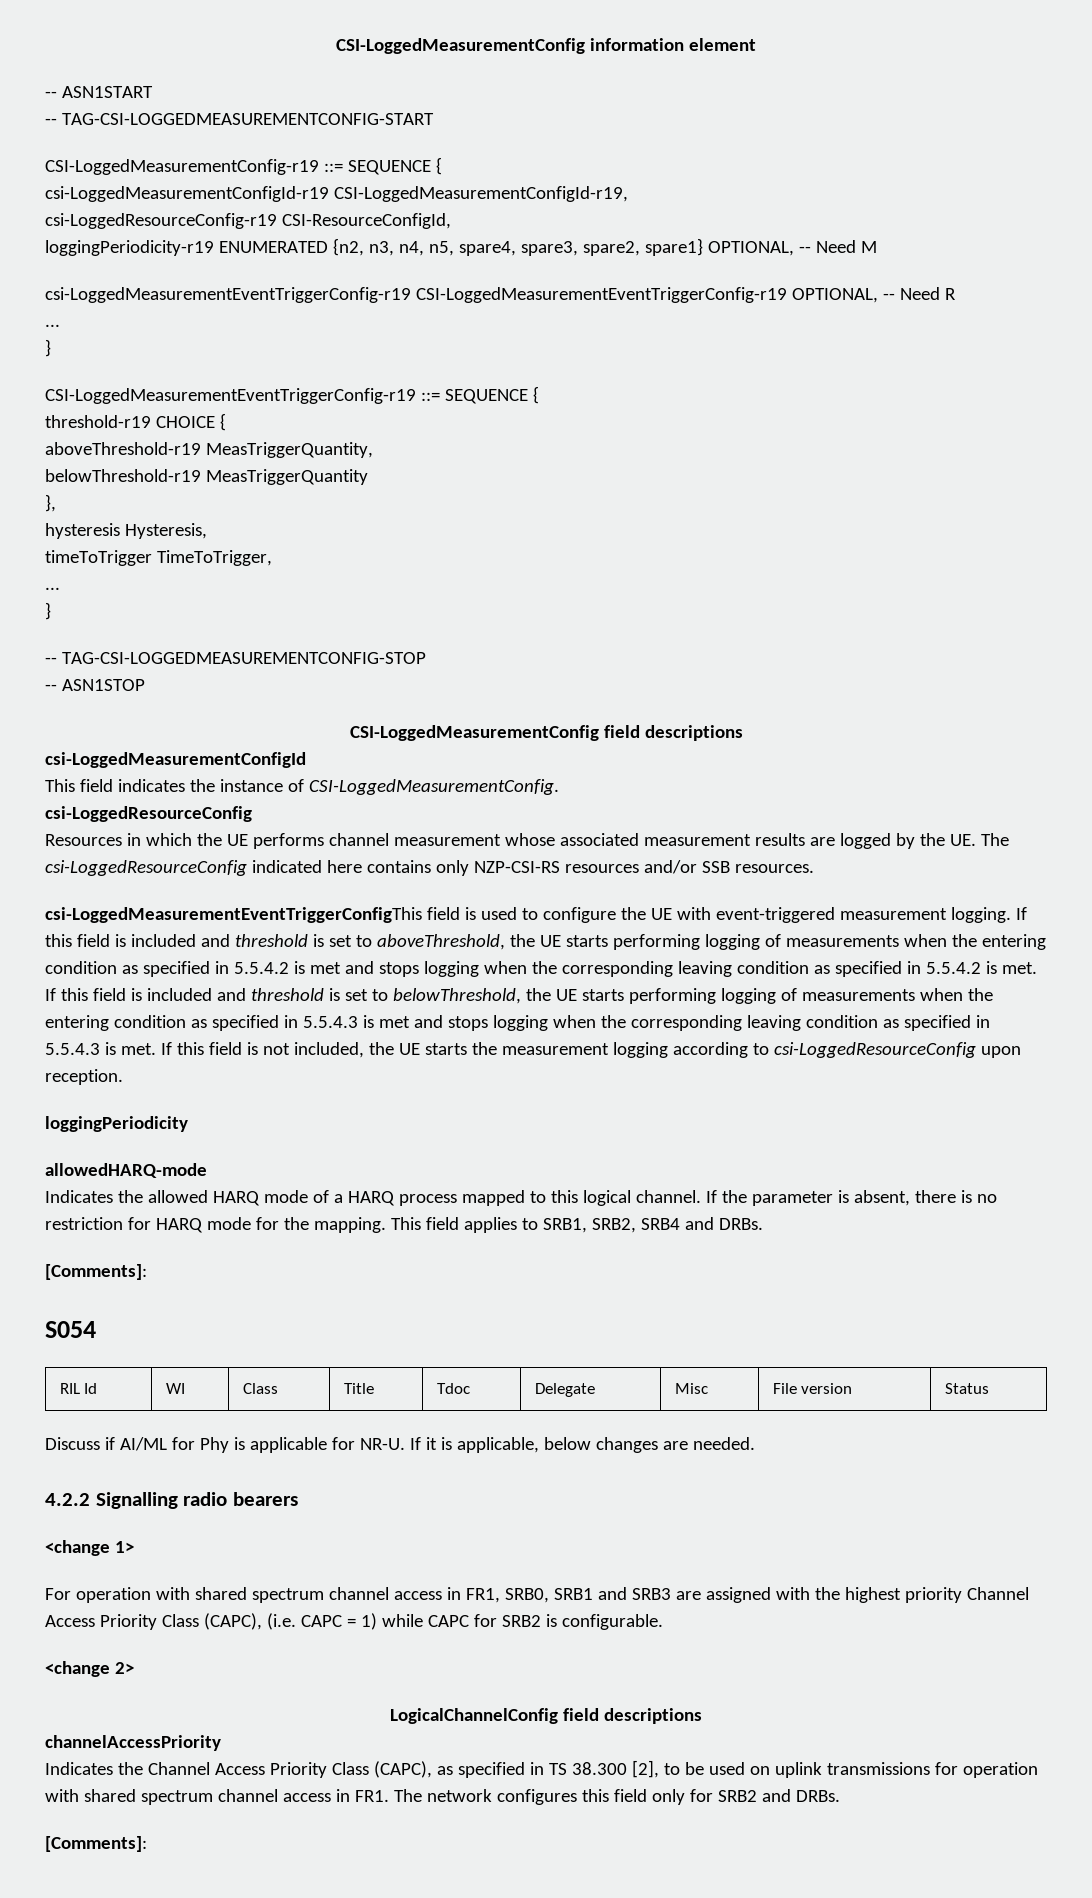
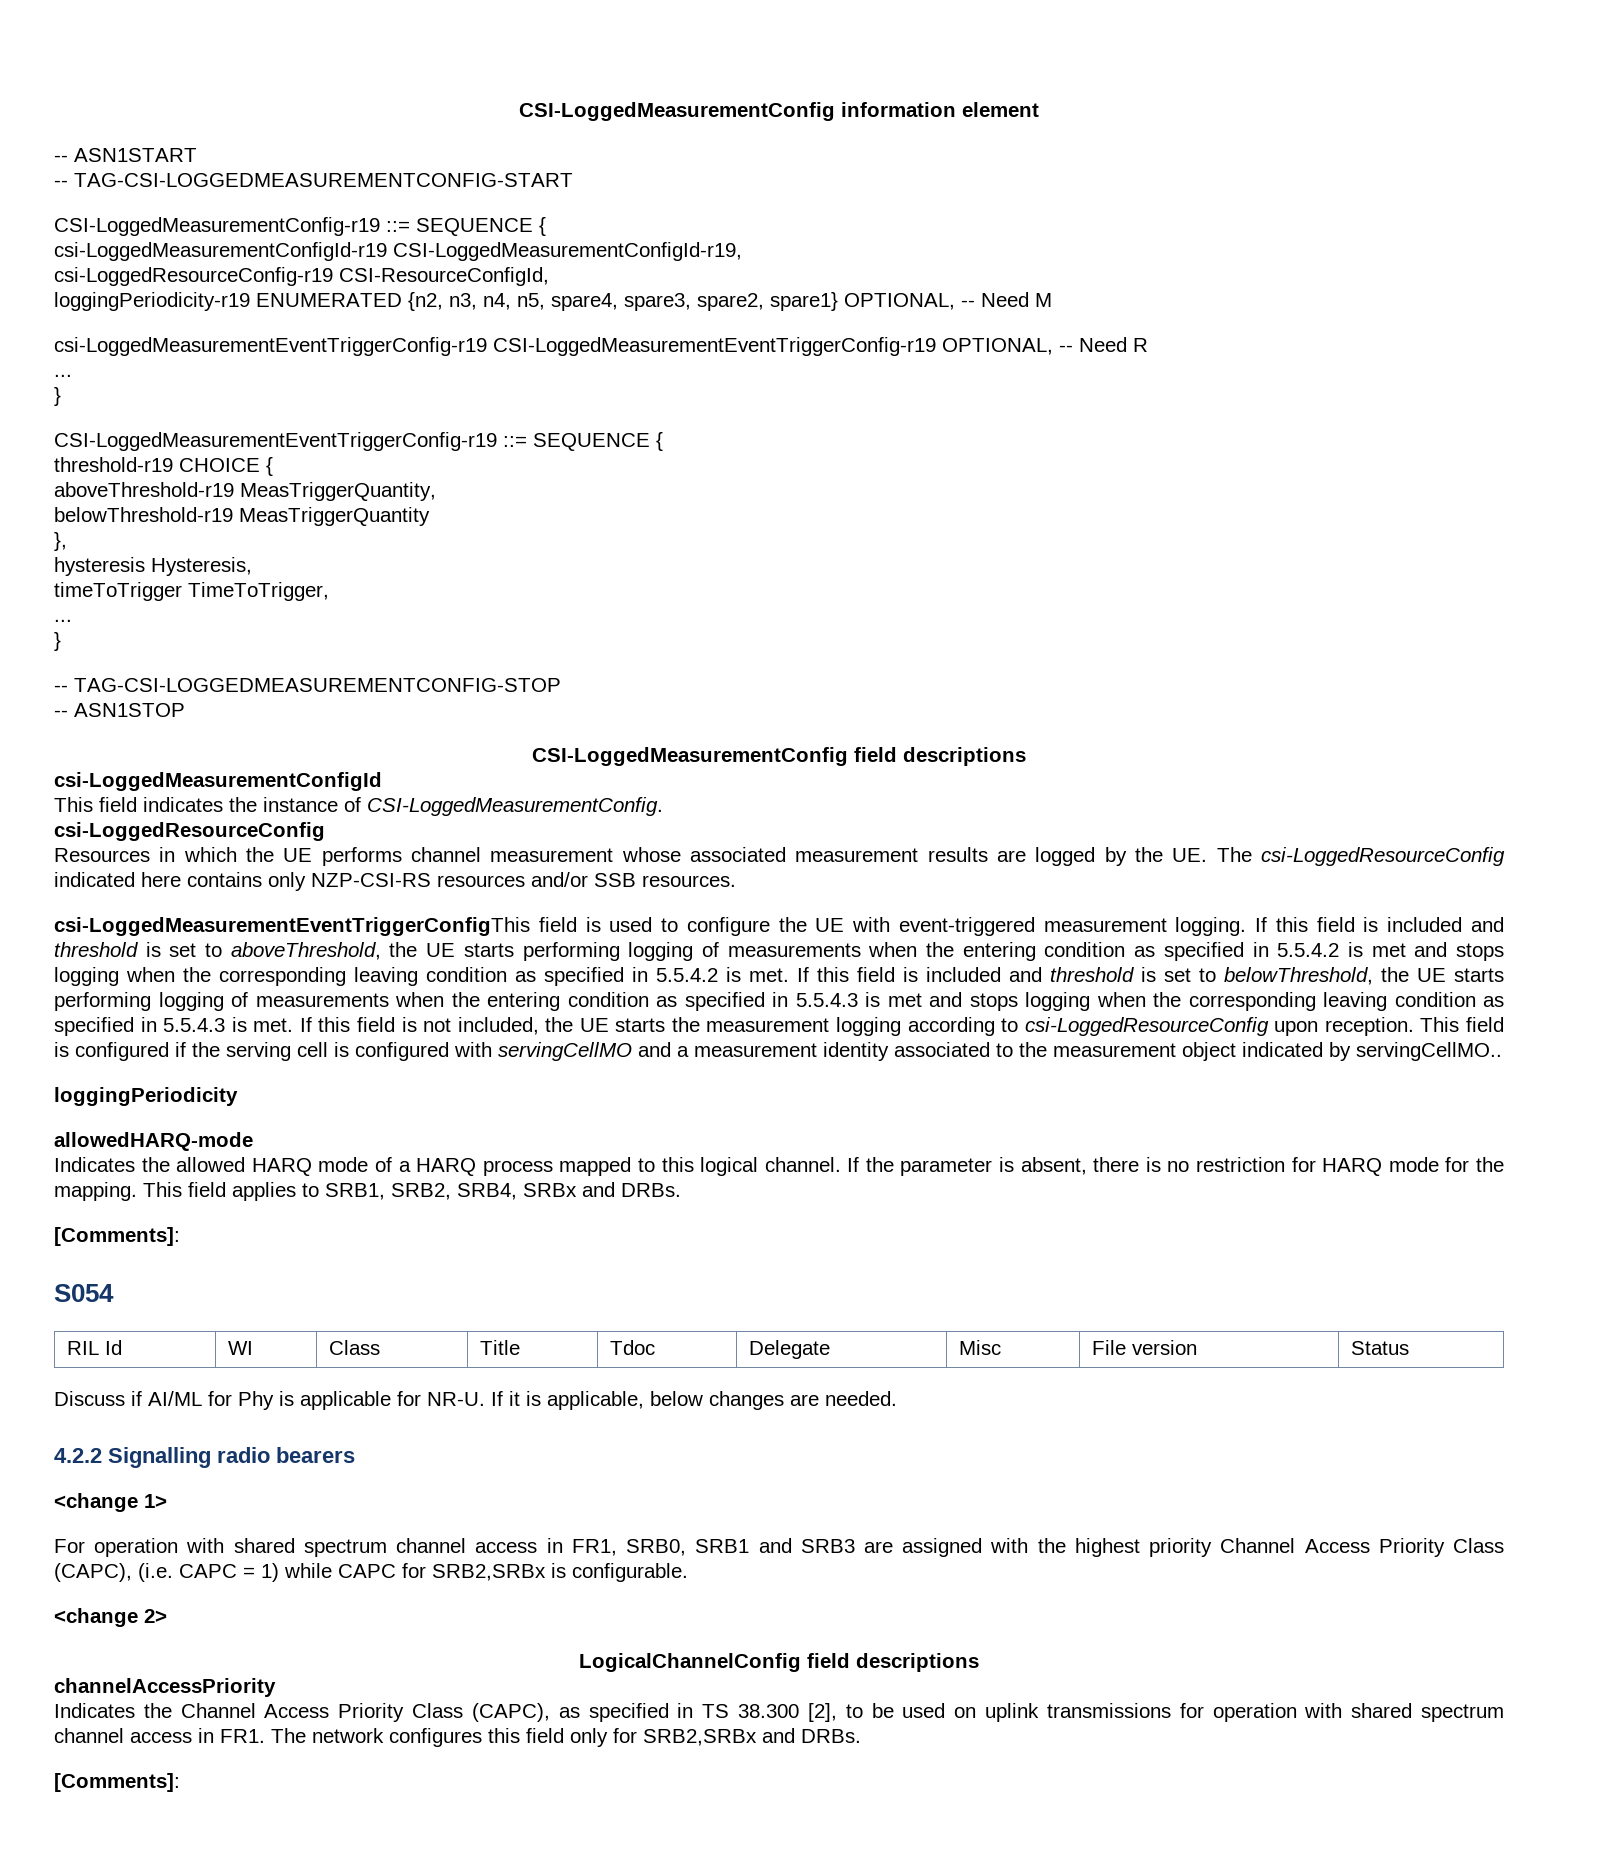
+ This field is configured if the serving cell is configured with servingCellMO and a measurement identity associated to the measurement object indicated by servingCellMO..
- This field applies to SRB1, SRB2, SRB4 and DRBs.
+ This field applies to SRB1, SRB2, SRB4, SRBx and DRBs.
- For operation with shared spectrum channel access in FR1, SRB0, SRB1 and SRB3 are assigned with the highest priority Channel Access Priority Class (CAPC), (i.e. CAPC = 1) while CAPC for SRB2 is configurable.
+ For operation with shared spectrum channel access in FR1, SRB0, SRB1 and SRB3 are assigned with the highest priority Channel Access Priority Class (CAPC), (i.e. CAPC = 1) while CAPC for SRB2,SRBx is configurable.
- Indicates the Channel Access Priority Class (CAPC), as specified in TS 38.300 [2], to be used on uplink transmissions for operation with shared spectrum channel access in FR1. The network configures this field only for SRB2 and DRBs.
+ Indicates the Channel Access Priority Class (CAPC), as specified in TS 38.300 [2], to be used on uplink transmissions for operation with shared spectrum channel access in FR1. The network configures this field only for SRB2,SRBx and DRBs.

